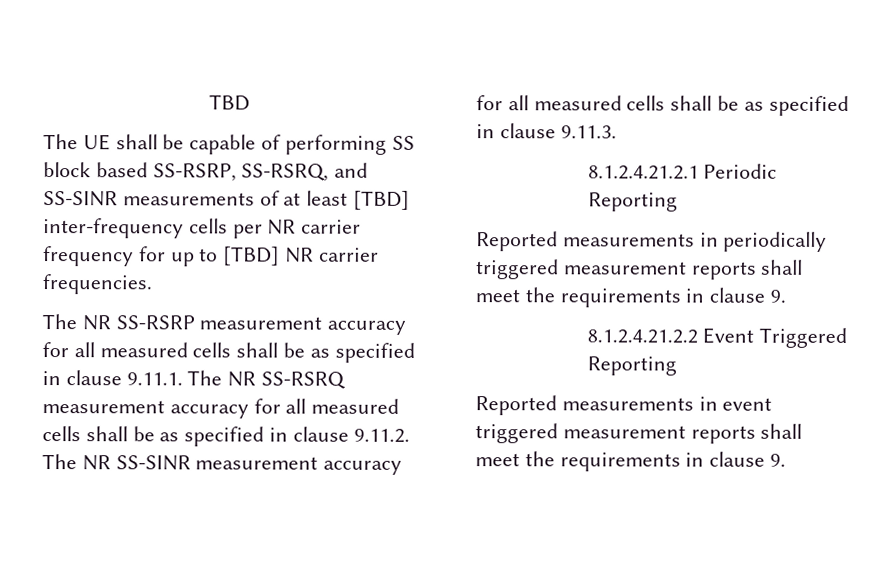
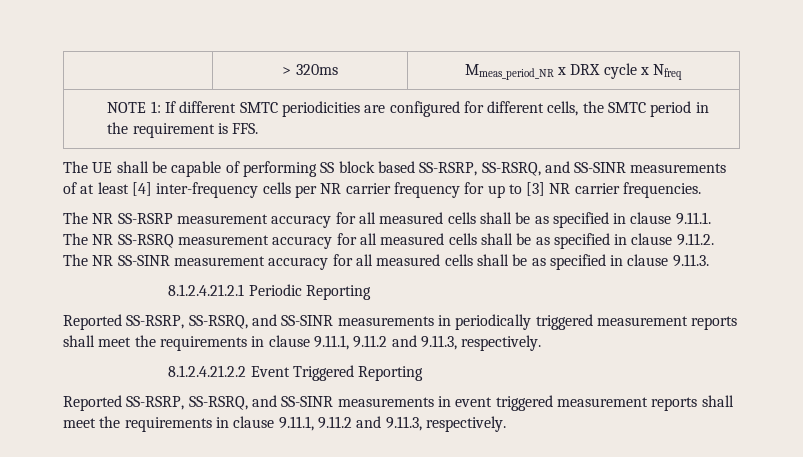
- TBD
+ | > 320ms | Mmeas_period_NR x DRX cycle x Nfreq
+ NOTE 1: If different SMTC periodicities are configured for different cells, the SMTC period in the requirement is FFS.
- The UE shall be capable of performing SS block based SS-RSRP, SS-RSRQ, and SS-SINR measurements of at least [TBD] inter-frequency cells per NR carrier frequency for up to [TBD] NR carrier frequencies.
+ The UE shall be capable of performing SS block based SS-RSRP, SS-RSRQ, and SS-SINR measurements of at least [4] inter-frequency cells per NR carrier frequency for up to [3] NR carrier frequencies.
- Reported measurements in periodically triggered measurement reports shall meet the requirements in clause 9.
+ Reported SS-RSRP, SS-RSRQ, and SS-SINR measurements in periodically triggered measurement reports shall meet the requirements in clause 9.11.1, 9.11.2 and 9.11.3, respectively.
- Reported measurements in event triggered measurement reports shall meet the requirements in clause 9.
+ Reported SS-RSRP, SS-RSRQ, and SS-SINR measurements in event triggered measurement reports shall meet the requirements in clause 9.11.1, 9.11.2 and 9.11.3, respectively.

